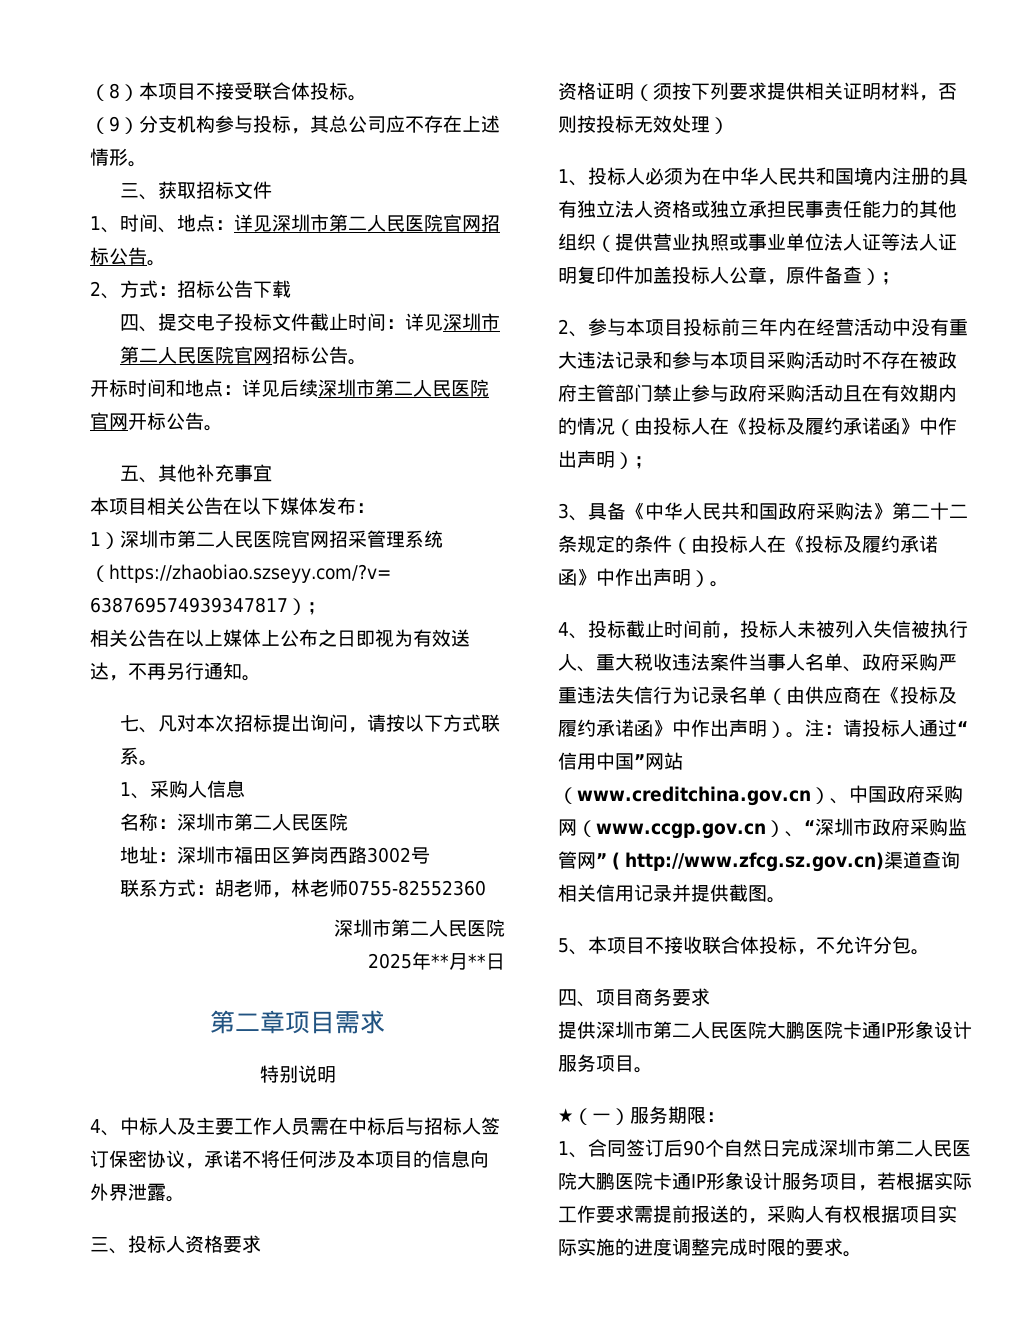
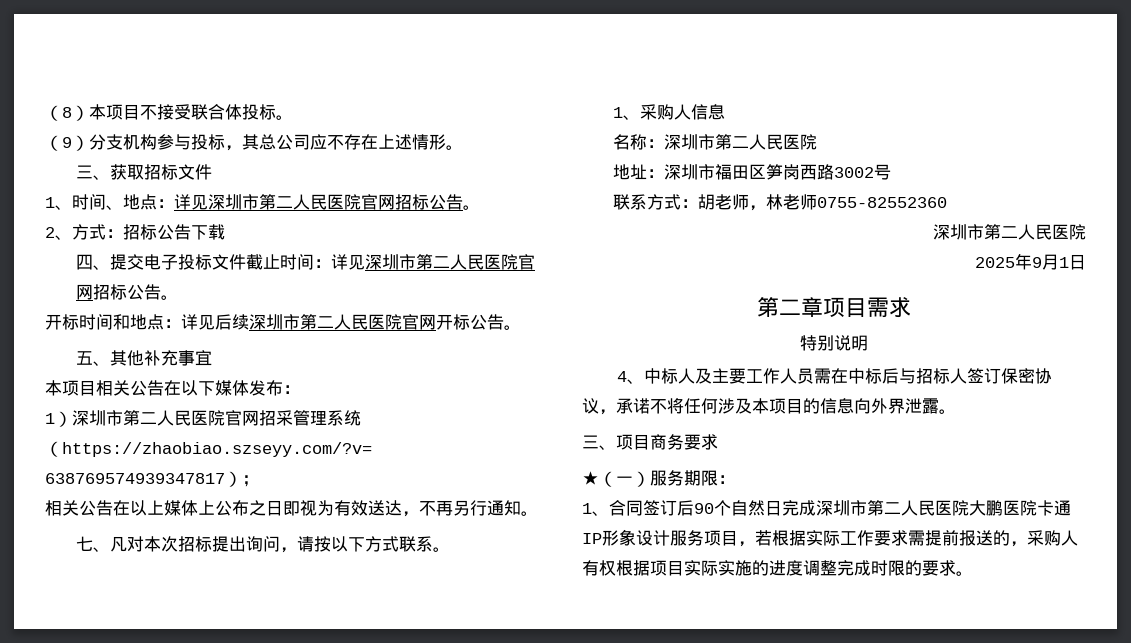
- 2025年**月**日
+ 2025年9月1日
- 三、投标人资格要求
- 资格证明（须按下列要求提供相关证明材料，否则按投标无效处理）
- 1、投标人必须为在中华人民共和国境内注册的具有独立法人资格或独立承担民事责任能力的其他组织（提供营业执照或事业单位法人证等法人证明复印件加盖投标人公章，原件备查）；
- 2、参与本项目投标前三年内在经营活动中没有重大违法记录和参与本项目采购活动时不存在被政府主管部门禁止参与政府采购活动且在有效期内的情况（由投标人在《投标及履约承诺函》中作出声明）；
- 3、具备《中华人民共和国政府采购法》第二十二条规定的条件（由投标人在《投标及履约承诺函》中作出声明）。
- 4、投标截止时间前，投标人未被列入失信被执行人、重大税收违法案件当事人名单、政府采购严重违法失信行为记录名单（由供应商在《投标及履约承诺函》中作出声明）。注：请投标人通过“信用中国”网站（www.creditchina.gov.cn）、中国政府采购网（www.ccgp.gov.cn）、“深圳市政府采购监管网” ( http://www.zfcg.sz.gov.cn)渠道查询相关信用记录并提供截图。
- 5、本项目不接收联合体投标，不允许分包。
- 四、项目商务要求
- 提供深圳市第二人民医院大鹏医院卡通IP形象设计服务项目。
+ 三、项目商务要求

